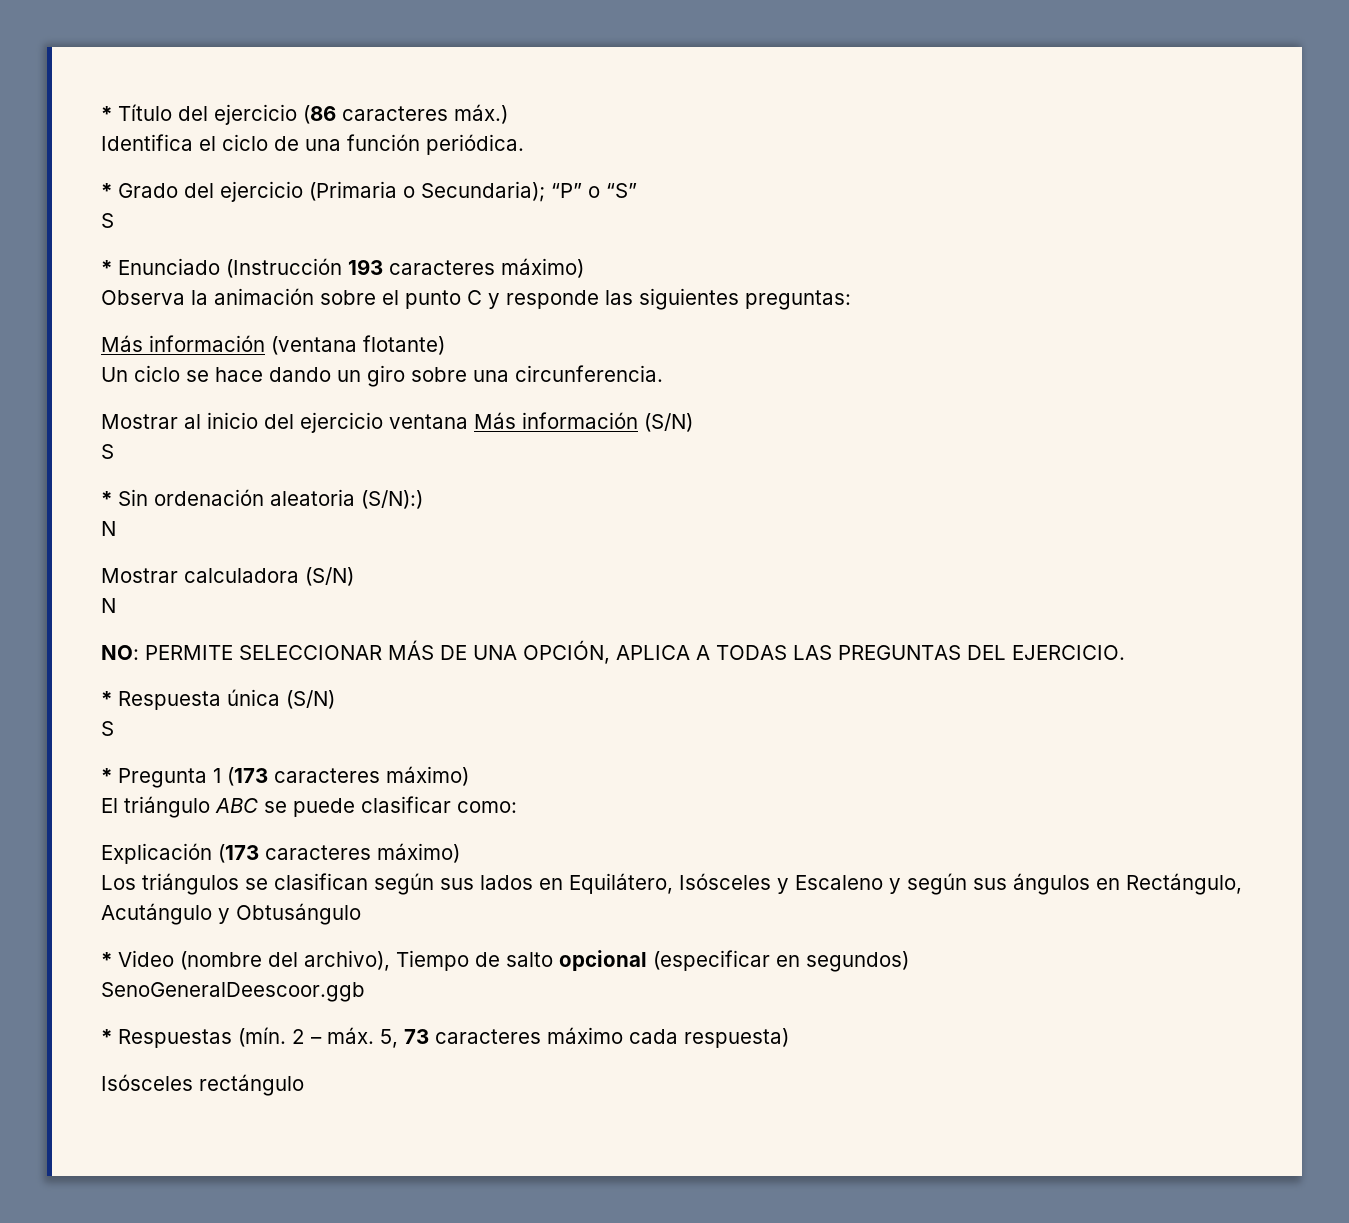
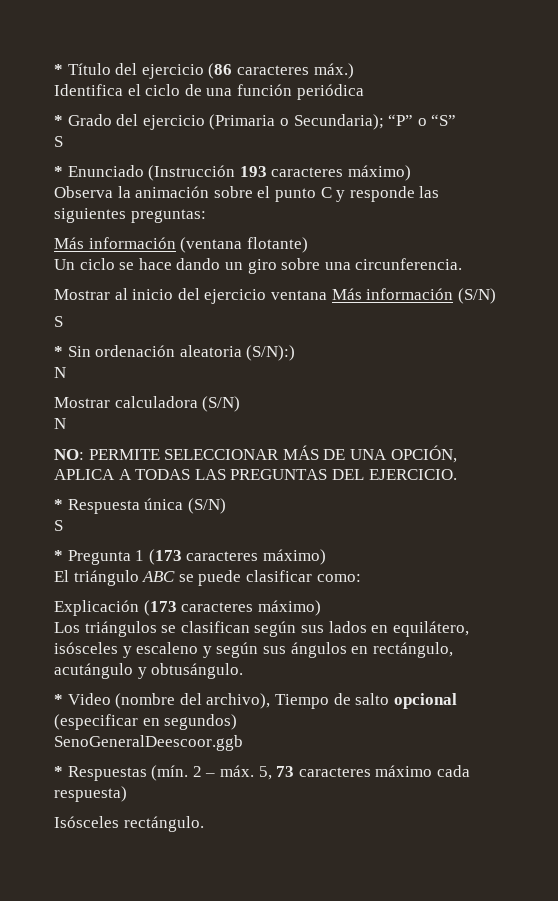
- Identifica el ciclo de una función periódica.
+ Identifica el ciclo de una función periódica
- Los triángulos se clasifican según sus lados en Equilátero, Isósceles y Escaleno y según sus ángulos en Rectángulo, Acutángulo y Obtusángulo
+ Los triángulos se clasifican según sus lados en equilátero, isósceles y escaleno y según sus ángulos en rectángulo, acutángulo y obtusángulo.
- Isósceles rectángulo
+ Isósceles rectángulo.

